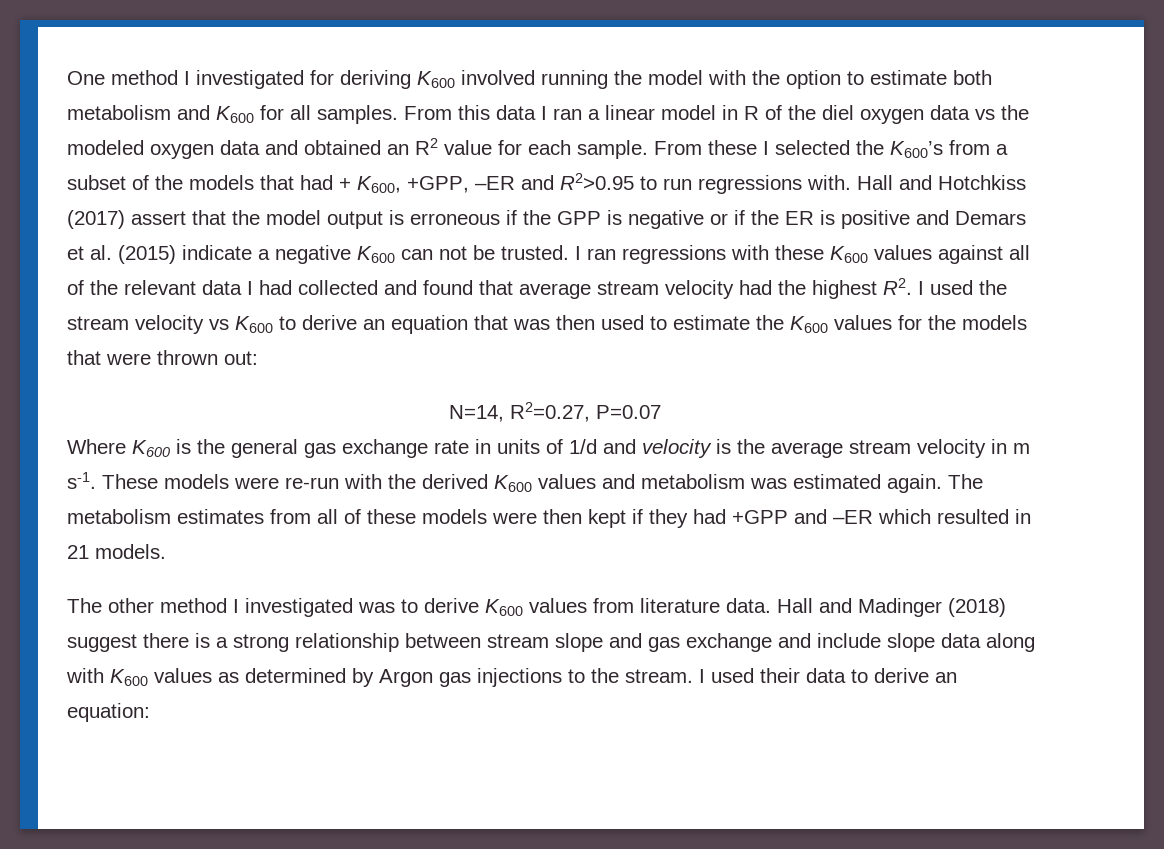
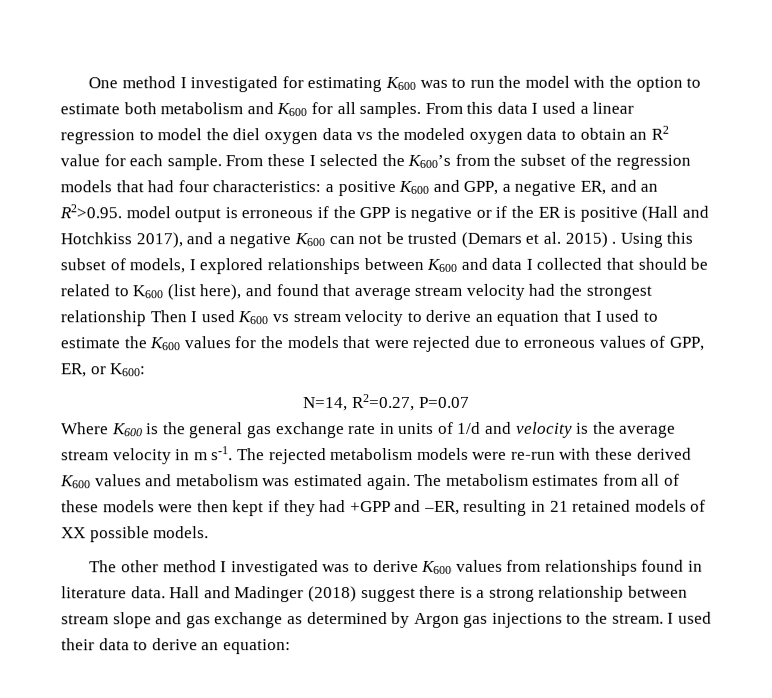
- One method I investigated for deriving K600 involved running the model with the option to estimate both metabolism and K600 for all samples.
+ One method I investigated for estimating K600 was to run the model with the option to estimate both metabolism and K600 for all samples.
- From this data I ran a linear model in R of the diel oxygen data vs the modeled oxygen data and obtained an R2 value for each sample.
+ From this data I used a linear regression to model the diel oxygen data vs the modeled oxygen data to obtain an R2 value for each sample.
- From these I selected the K600’s from a subset of the models that had + K600, +GPP, –ER and R2>0.95 to run regressions with. Hall and Hotchkiss (2017) assert that the model output is erroneous if the GPP is negative or if the ER is positive and Demars et al. (2015) indicate a negative K600 can not be trusted. I ran regressions with these K600 values against all of the relevant data I had collected and found that average stream velocity had the highest R2. I used the stream velocity vs K600 to derive an equation that was then used to estimate the K600 values for the models that were thrown out:
+ From these I selected the K600’s from the subset of the regression models that had four characteristics: a positive K600 and GPP, a negative ER, and an R2>0.95. model output is erroneous if the GPP is negative or if the ER is positive (Hall and Hotchkiss 2017), and a negative K600 can not be trusted (Demars et al. 2015) . Using this subset of models, I explored relationships between K600 and data I collected that should be related to K600 (list here), and found that average stream velocity had the strongest relationship Then I used K600 vs stream velocity to derive an equation that I used to estimate the K600 values for the models that were rejected due to erroneous values of GPP, ER, or K600:
- These models were re-run with the derived K600 values and metabolism was estimated again.
+ The rejected metabolism models were re-run with these derived K600 values and metabolism was estimated again.
- The metabolism estimates from all of these models were then kept if they had +GPP and –ER which resulted in 21 models.
+ The metabolism estimates from all of these models were then kept if they had +GPP and –ER, resulting in 21 retained models of XX possible models.
- The other method I investigated was to derive K600 values from literature data.
+ The other method I investigated was to derive K600 values from relationships found in literature data.
- Hall and Madinger (2018) suggest there is a strong relationship between stream slope and gas exchange and include slope data along with K600 values as determined by Argon gas injections to the stream.
+ Hall and Madinger (2018) suggest there is a strong relationship between stream slope and gas exchange as determined by Argon gas injections to the stream.

